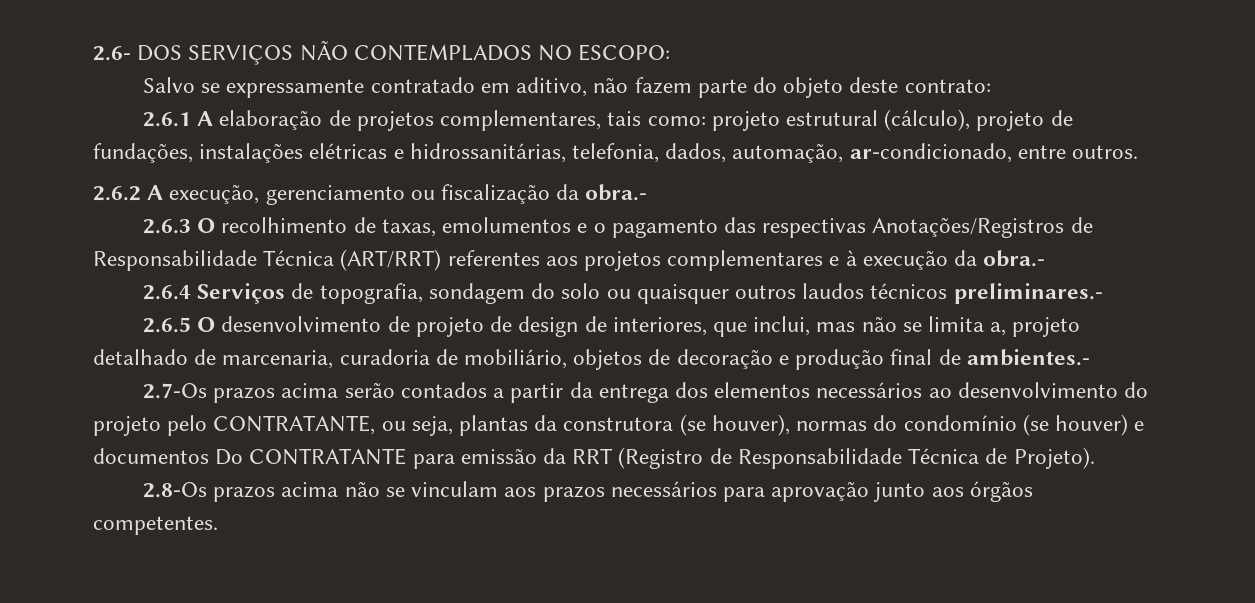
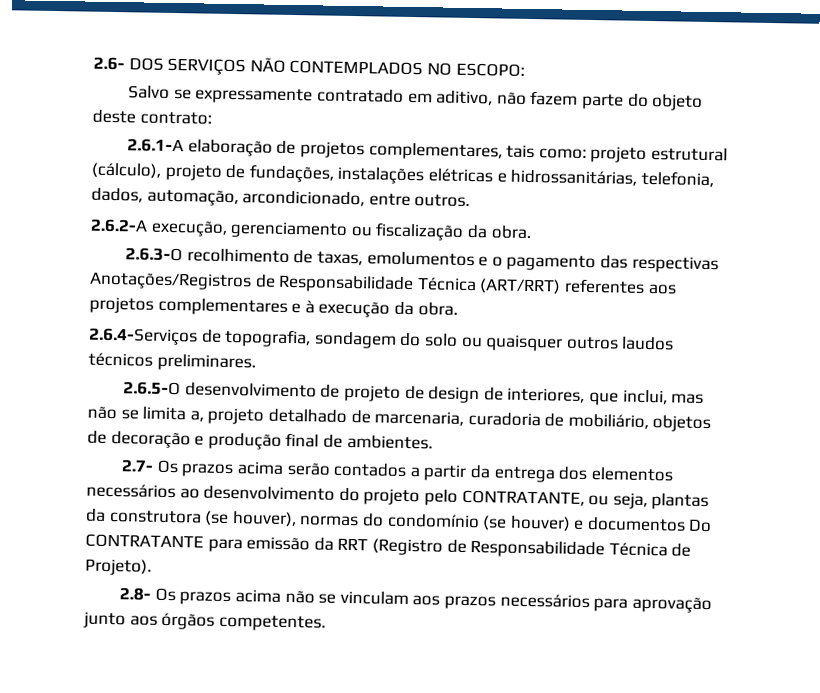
- 2.6.1 A elaboração de projetos complementares, tais como: projeto estrutural (cálculo), projeto de fundações, instalações elétricas e hidrossanitárias, telefonia, dados, automação, ar-condicionado, entre outros.
+ 2.6.1-A elaboração de projetos complementares, tais como: projeto estrutural (cálculo), projeto de fundações, instalações elétricas e hidrossanitárias, telefonia, dados, automação, arcondicionado, entre outros.
- 2.6.2 A execução, gerenciamento ou fiscalização da obra.-
- 2.6.3 O recolhimento de taxas, emolumentos e o pagamento das respectivas Anotações/Registros de Responsabilidade Técnica (ART/RRT) referentes aos projetos complementares e à execução da obra.-
- 2.6.4 Serviços de topografia, sondagem do solo ou quaisquer outros laudos técnicos preliminares.-
- 2.6.5 O desenvolvimento de projeto de design de interiores, que inclui, mas não se limita a, projeto detalhado de marcenaria, curadoria de mobiliário, objetos de decoração e produção final de ambientes.-
- 2.7-Os prazos acima serão contados a partir da entrega dos elementos necessários ao desenvolvimento do projeto pelo CONTRATANTE, ou seja, plantas da construtora (se houver), normas do condomínio (se houver) e documentos Do CONTRATANTE para emissão da RRT (Registro de Responsabilidade Técnica de Projeto).
+ 2.6.2-A execução, gerenciamento ou fiscalização da obra.
+ 2.6.3-O recolhimento de taxas, emolumentos e o pagamento das respectivas Anotações/Registros de Responsabilidade Técnica (ART/RRT) referentes aos projetos complementares e à execução da obra.
+ 2.6.4-Serviços de topografia, sondagem do solo ou quaisquer outros laudos técnicos preliminares.
+ 2.6.5-O desenvolvimento de projeto de design de interiores, que inclui, mas não se limita a, projeto detalhado de marcenaria, curadoria de mobiliário, objetos de decoração e produção final de ambientes.
+ 2.7- Os prazos acima serão contados a partir da entrega dos elementos necessários ao desenvolvimento do projeto pelo CONTRATANTE, ou seja, plantas da construtora (se houver), normas do condomínio (se houver) e documentos Do CONTRATANTE para emissão da RRT (Registro de Responsabilidade Técnica de Projeto).
- 2.8-Os prazos acima não se vinculam aos prazos necessários para aprovação junto aos órgãos competentes.
+ 2.8- Os prazos acima não se vinculam aos prazos necessários para aprovação junto aos órgãos competentes.

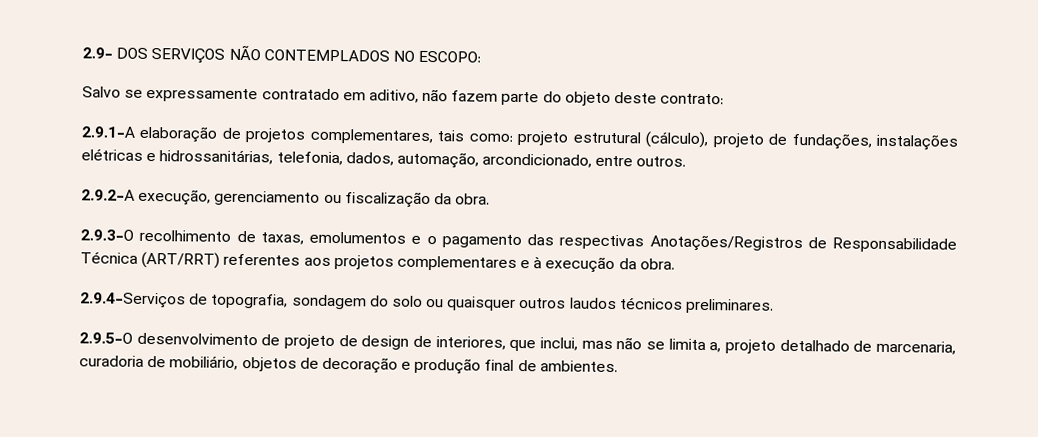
- 2.6- DOS SERVIÇOS NÃO CONTEMPLADOS NO ESCOPO:
+ 2.9- DOS SERVIÇOS NÃO CONTEMPLADOS NO ESCOPO:
- 2.6.1-A elaboração de projetos complementares, tais como: projeto estrutural (cálculo), projeto de fundações, instalações elétricas e hidrossanitárias, telefonia, dados, automação, arcondicionado, entre outros.
+ 2.9.1-A elaboração de projetos complementares, tais como: projeto estrutural (cálculo), projeto de fundações, instalações elétricas e hidrossanitárias, telefonia, dados, automação, arcondicionado, entre outros.
- 2.6.2-A execução, gerenciamento ou fiscalização da obra.
+ 2.9.2-A execução, gerenciamento ou fiscalização da obra.
- 2.6.3-O recolhimento de taxas, emolumentos e o pagamento das respectivas Anotações/Registros de Responsabilidade Técnica (ART/RRT) referentes aos projetos complementares e à execução da obra.
+ 2.9.3-O recolhimento de taxas, emolumentos e o pagamento das respectivas Anotações/Registros de Responsabilidade Técnica (ART/RRT) referentes aos projetos complementares e à execução da obra.
- 2.6.4-Serviços de topografia, sondagem do solo ou quaisquer outros laudos técnicos preliminares.
+ 2.9.4-Serviços de topografia, sondagem do solo ou quaisquer outros laudos técnicos preliminares.
- 2.6.5-O desenvolvimento de projeto de design de interiores, que inclui, mas não se limita a, projeto detalhado de marcenaria, curadoria de mobiliário, objetos de decoração e produção final de ambientes.
+ 2.9.5-O desenvolvimento de projeto de design de interiores, que inclui, mas não se limita a, projeto detalhado de marcenaria, curadoria de mobiliário, objetos de decoração e produção final de ambientes.
- 2.7- Os prazos acima serão contados a partir da entrega dos elementos necessários ao desenvolvimento do projeto pelo CONTRATANTE, ou seja, plantas da construtora (se houver), normas do condomínio (se houver) e documentos Do CONTRATANTE para emissão da RRT (Registro de Responsabilidade Técnica de Projeto).
- 2.8- Os prazos acima não se vinculam aos prazos necessários para aprovação junto aos órgãos competentes.

